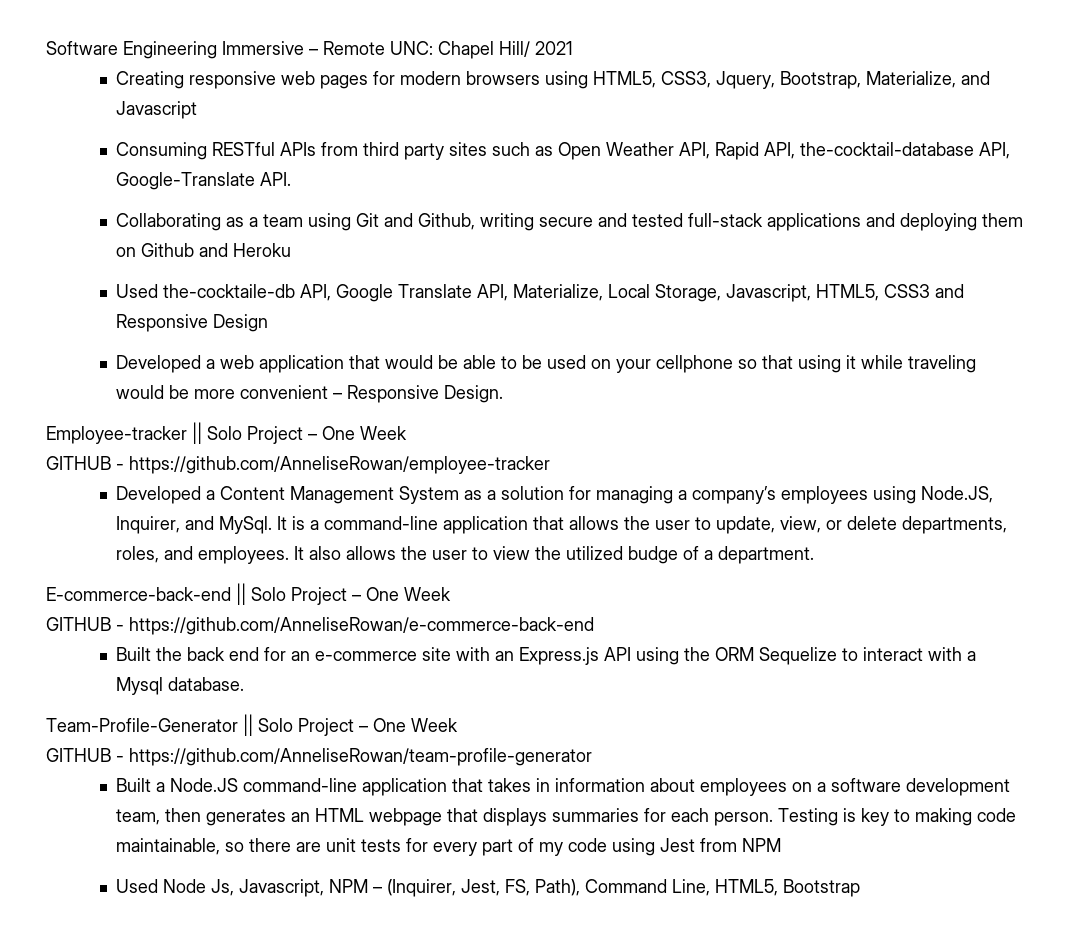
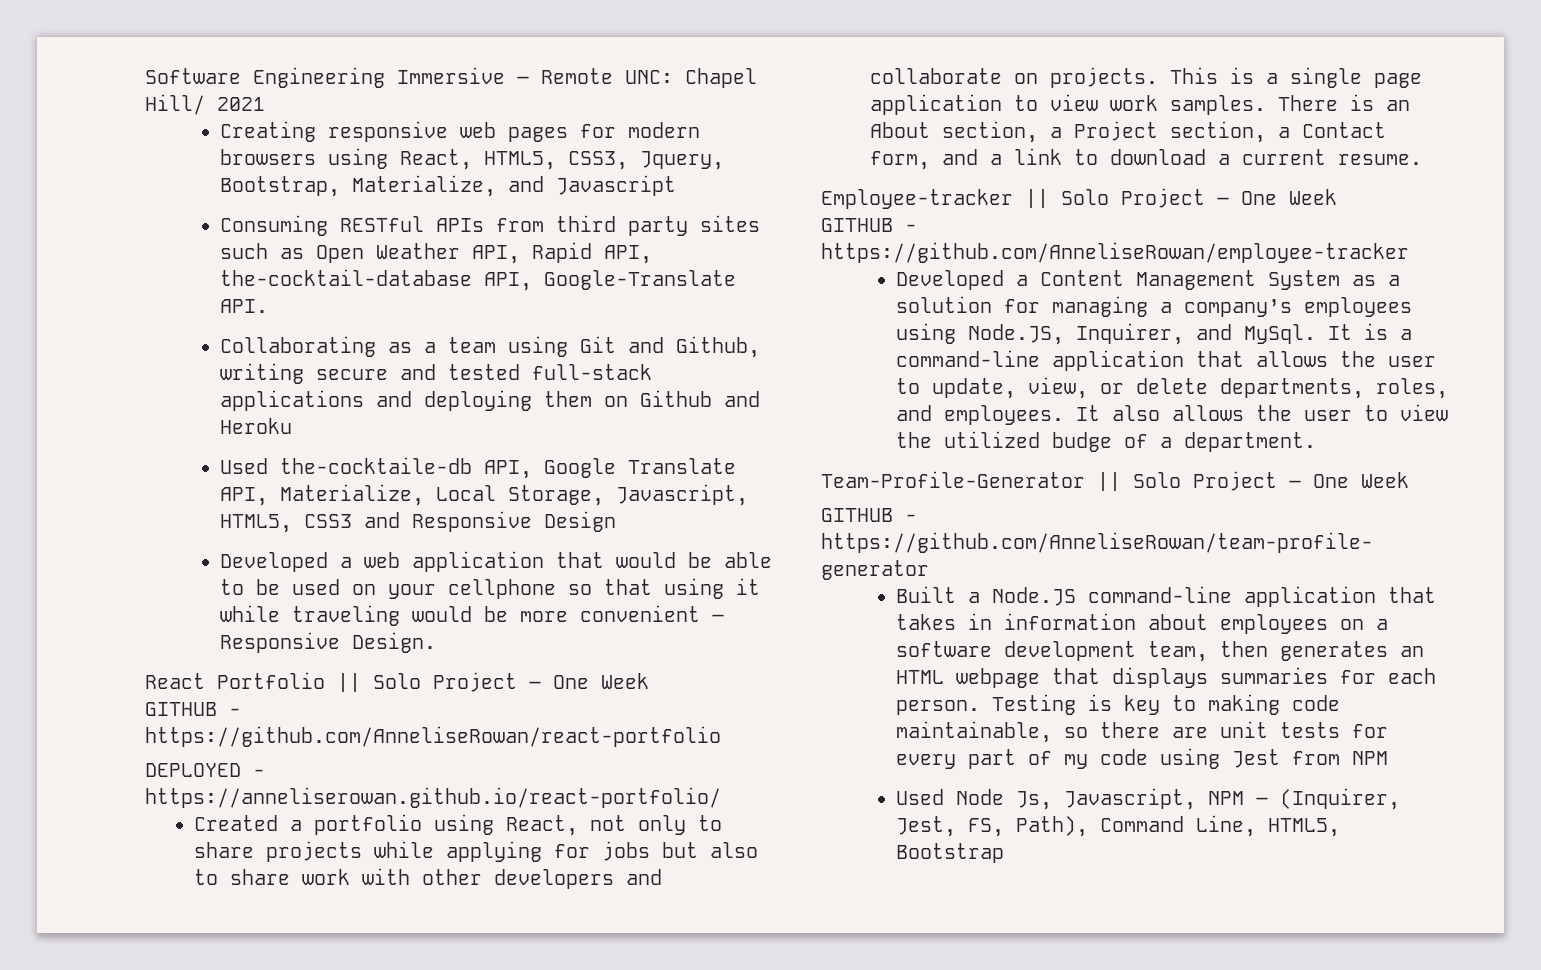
- Creating responsive web pages for modern browsers using HTML5, CSS3, Jquery, Bootstrap, Materialize, and Javascript
+ Creating responsive web pages for modern browsers using React, HTML5, CSS3, Jquery, Bootstrap, Materialize, and Javascript
+ React Portfolio || Solo Project – One Week
+ GITHUB - https://github.com/AnneliseRowan/react-portfolio
+ DEPLOYED - https://anneliserowan.github.io/react-portfolio/
+ Created a portfolio using React, not only to share projects while applying for jobs but also to share work with other developers and collaborate on projects. This is a single page application to view work samples. There is an About section, a Project section, a Contact form, and a link to download a current resume.
- E-commerce-back-end || Solo Project – One Week
- GITHUB - https://github.com/AnneliseRowan/e-commerce-back-end
- Built the back end for an e-commerce site with an Express.js API using the ORM Sequelize to interact with a Mysql database.

